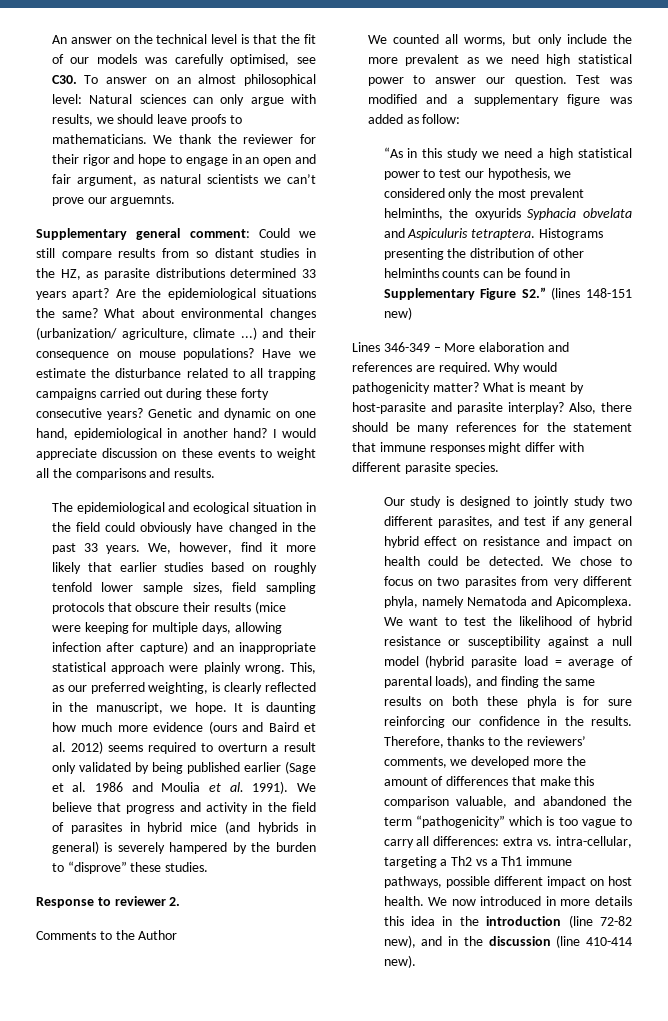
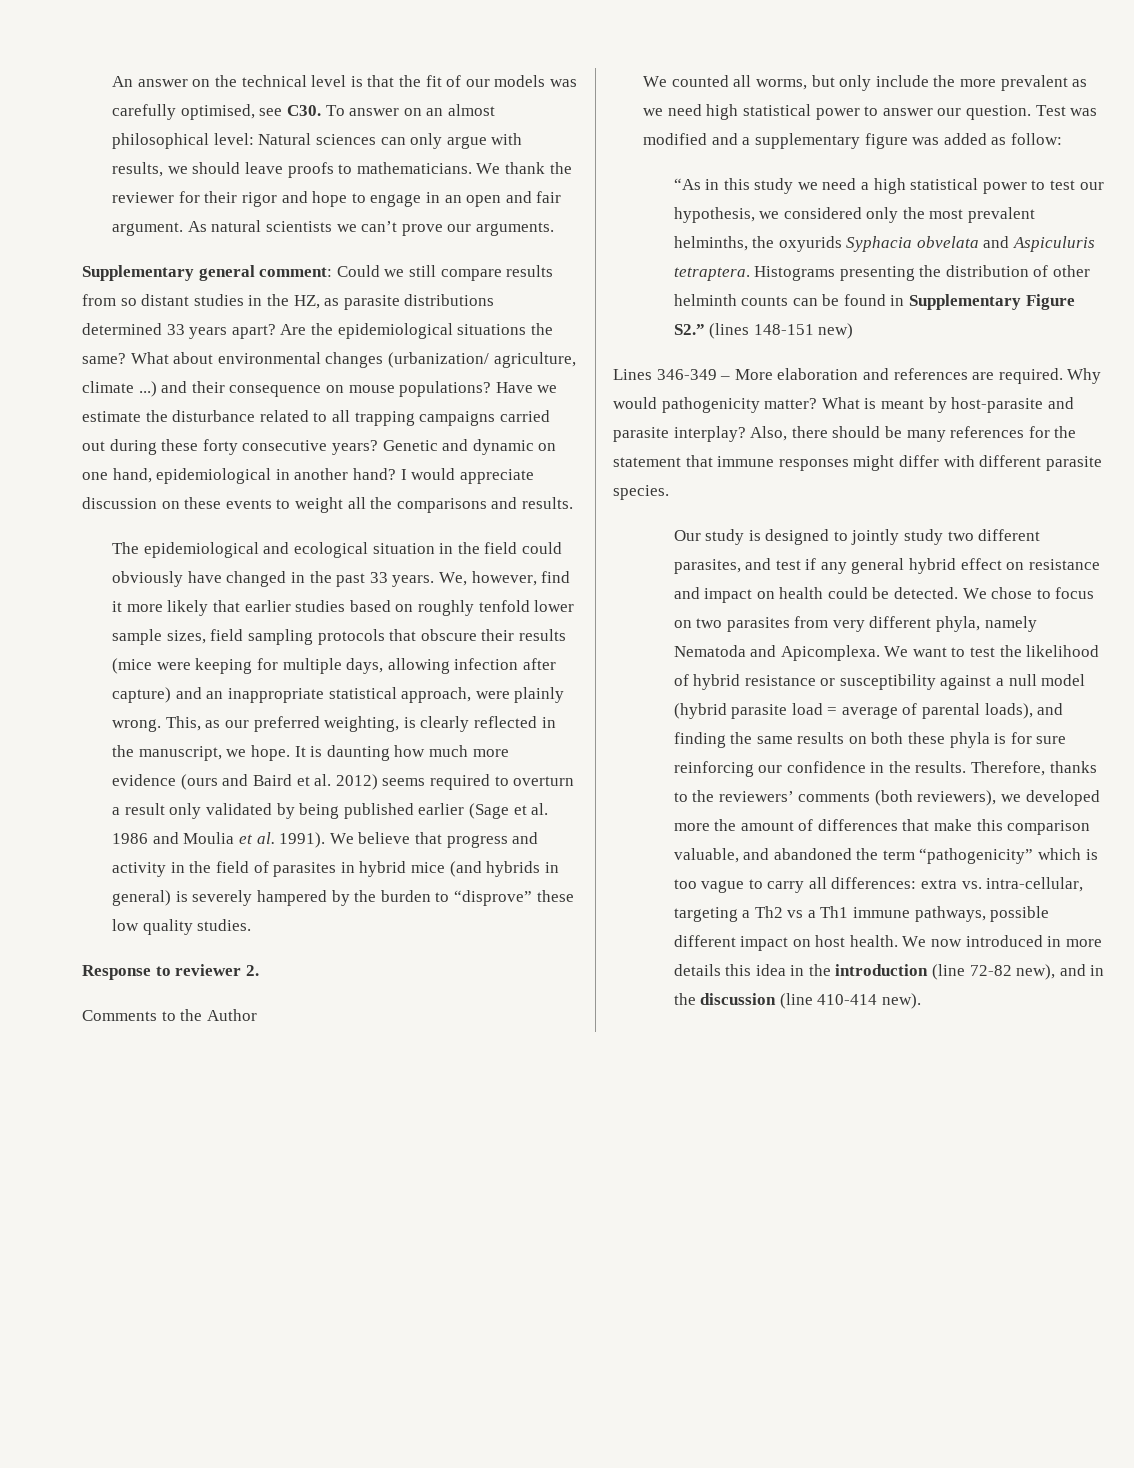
- We thank the reviewer for their rigor and hope to engage in an open and fair argument, as natural scientists we can’t prove our arguemnts.
+ We thank the reviewer for their rigor and hope to engage in an open and fair argument. As natural scientists we can’t prove our arguments.
- We, however, find it more likely that earlier studies based on roughly tenfold lower sample sizes, field sampling protocols that obscure their results (mice were keeping for multiple days, allowing infection after capture) and an inappropriate statistical approach were plainly wrong.
+ We, however, find it more likely that earlier studies based on roughly tenfold lower sample sizes, field sampling protocols that obscure their results (mice were keeping for multiple days, allowing infection after capture) and an inappropriate statistical approach, were plainly wrong.
- We believe that progress and activity in the field of parasites in hybrid mice (and hybrids in general) is severely hampered by the burden to “disprove” these studies.
+ We believe that progress and activity in the field of parasites in hybrid mice (and hybrids in general) is severely hampered by the burden to “disprove” these low quality studies.
- Histograms presenting the distribution of other helminths counts can be found in Supplementary Figure S2.” (lines 148-151 new)
+ Histograms presenting the distribution of other helminth counts can be found in Supplementary Figure S2.” (lines 148-151 new)
- Therefore, thanks to the reviewers’ comments, we developed more the amount of differences that make this comparison valuable, and abandoned the term “pathogenicity” which is too vague to carry all differences: extra vs. intra-cellular, targeting a Th2 vs a Th1 immune pathways, possible different impact on host health.
+ Therefore, thanks to the reviewers’ comments (both reviewers), we developed more the amount of differences that make this comparison valuable, and abandoned the term “pathogenicity” which is too vague to carry all differences: extra vs. intra-cellular, targeting a Th2 vs a Th1 immune pathways, possible different impact on host health.

